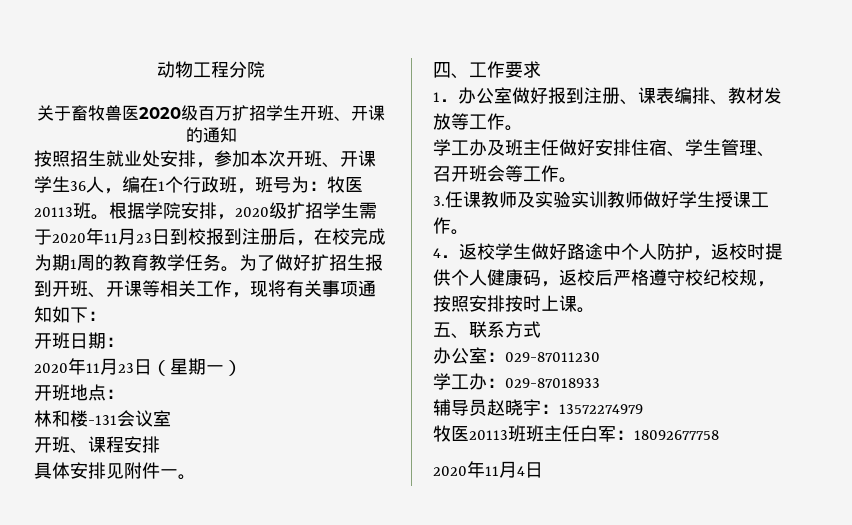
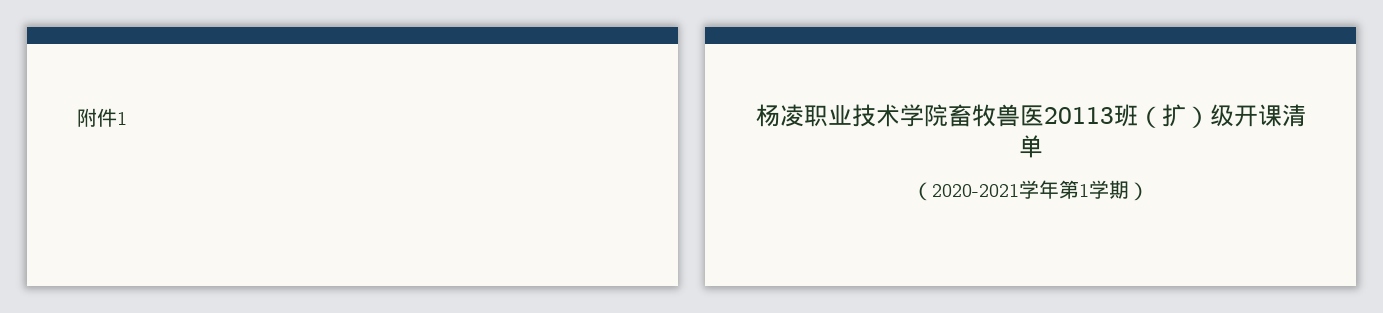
- 动物工程分院
- 关于畜牧兽医2020级百万扩招学生开班、开课的通知
- 按照招生就业处安排，参加本次开班、开课学生36人，编在1个行政班，班号为：牧医20113班。根据学院安排，2020级扩招学生需于2020年11月23日到校报到注册后，在校完成为期1周的教育教学任务。为了做好扩招生报到开班、开课等相关工作，现将有关事项通知如下：
- 开班日期：
- 2020年11月23日（星期一）
- 开班地点：
- 林和楼-131会议室
- 开班、课程安排
- 具体安排见附件一。
- 四、工作要求
- 1．办公室做好报到注册、课表编排、教材发放等工作。
- 学工办及班主任做好安排住宿、学生管理、召开班会等工作。
- 3.任课教师及实验实训教师做好学生授课工作。
- 4．返校学生做好路途中个人防护，返校时提供个人健康码，返校后严格遵守校纪校规，按照安排按时上课。
- 五、联系方式
- 办公室：029-87011230
- 学工办：029-87018933
- 辅导员赵晓宇：13572274979
- 牧医20113班班主任白军：18092677758
- 2020年11月4日
+ 附件1
+ 杨凌职业技术学院畜牧兽医20113班（扩）级开课清单
+ （2020-2021学年第1学期）

